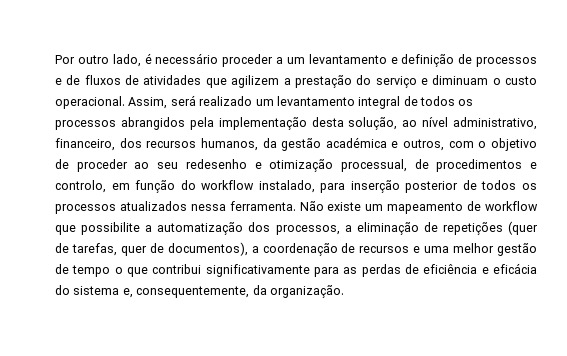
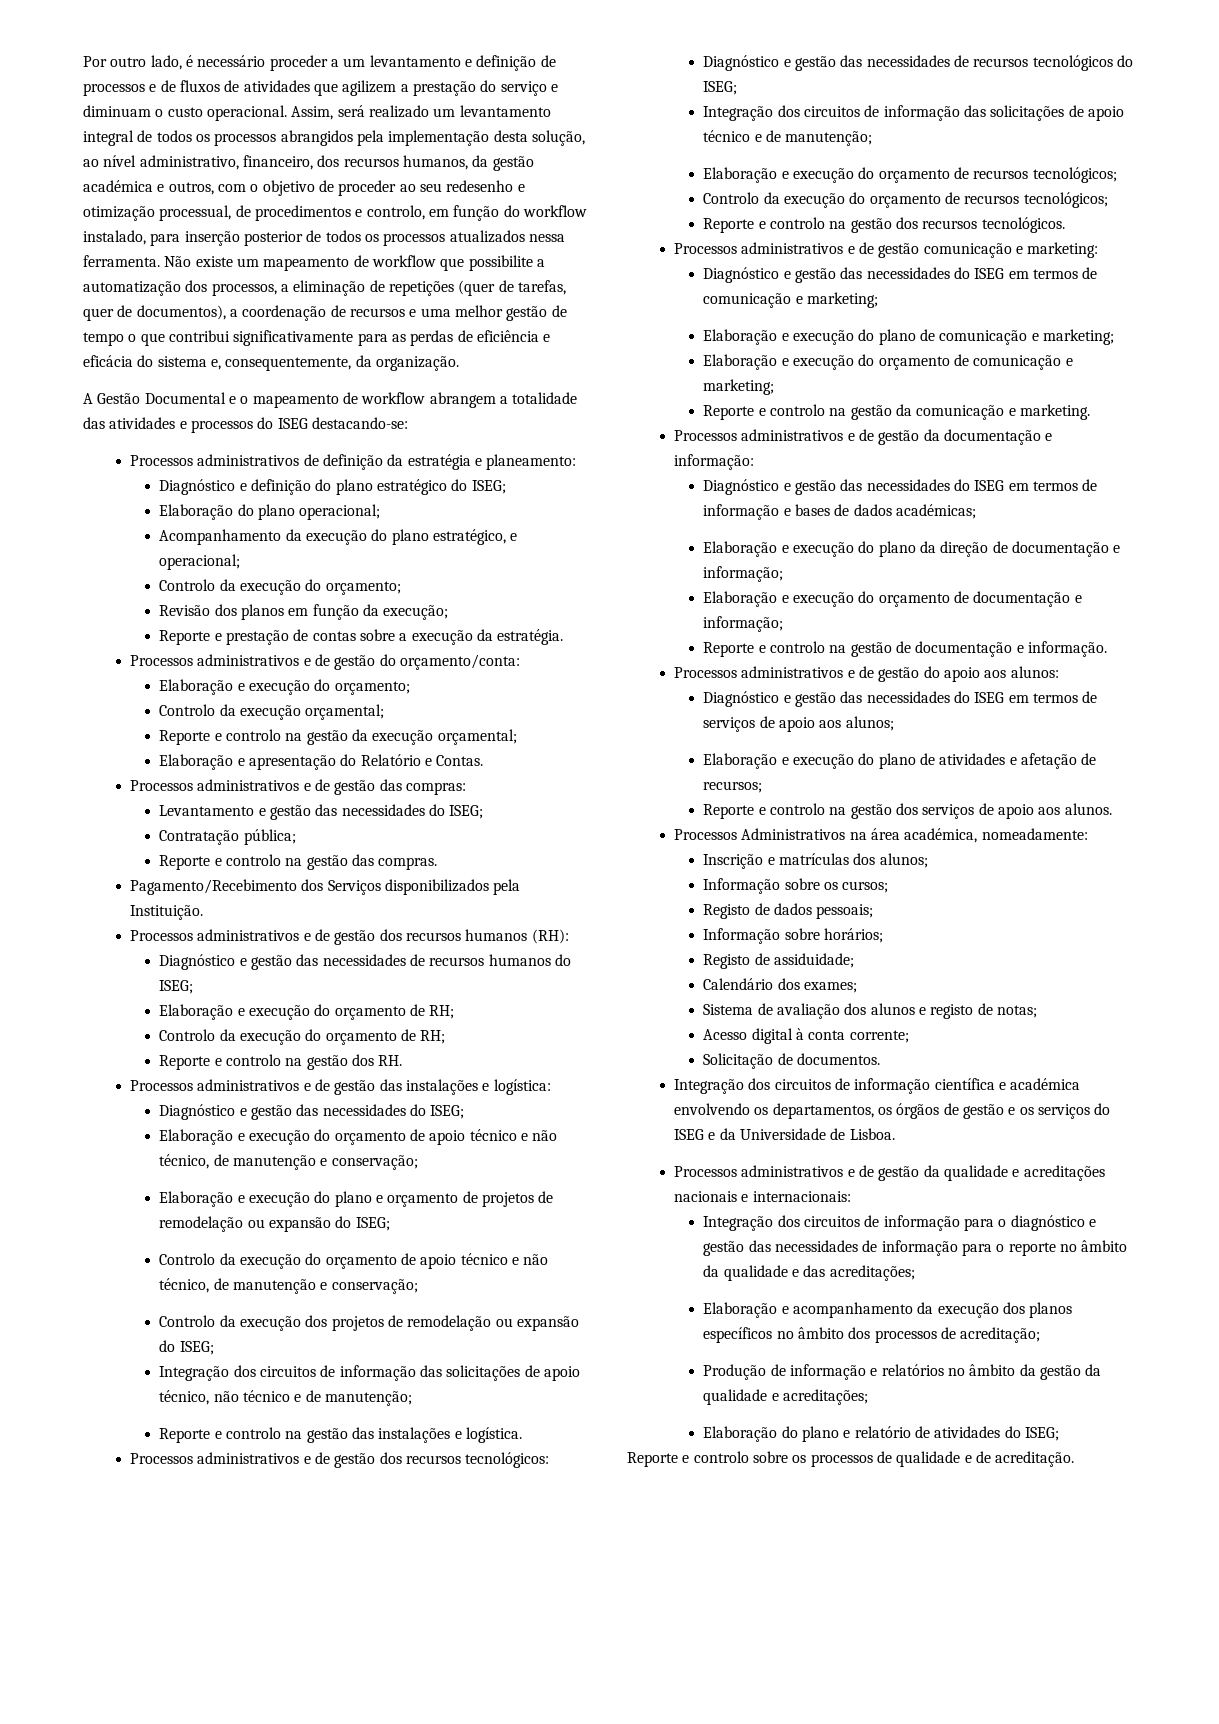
+ A Gestão Documental e o mapeamento de workflow abrangem a totalidade das atividades e processos do ISEG destacando-se:
+ Processos administrativos de definição da estratégia e planeamento:
+ Diagnóstico e definição do plano estratégico do ISEG;
+ Elaboração do plano operacional;
+ Acompanhamento da execução do plano estratégico, e operacional;
+ Controlo da execução do orçamento;
+ Revisão dos planos em função da execução;
+ Reporte e prestação de contas sobre a execução da estratégia.
+ Processos administrativos e de gestão do orçamento/conta:
+ Elaboração e execução do orçamento;
+ Controlo da execução orçamental;
+ Reporte e controlo na gestão da execução orçamental;
+ Elaboração e apresentação do Relatório e Contas.
+ Processos administrativos e de gestão das compras:
+ Levantamento e gestão das necessidades do ISEG;
+ Contratação pública;
+ Reporte e controlo na gestão das compras.
+ Pagamento/Recebimento dos Serviços disponibilizados pela Instituição.
+ Processos administrativos e de gestão dos recursos humanos (RH):
+ Diagnóstico e gestão das necessidades de recursos humanos do ISEG;
+ Elaboração e execução do orçamento de RH;
+ Controlo da execução do orçamento de RH;
+ Reporte e controlo na gestão dos RH.
+ Processos administrativos e de gestão das instalações e logística:
+ Diagnóstico e gestão das necessidades do ISEG;
+ Elaboração e execução do orçamento de apoio técnico e não técnico, de manutenção e conservação;
+ Elaboração e execução do plano e orçamento de projetos de remodelação ou expansão do ISEG;
+ Controlo da execução do orçamento de apoio técnico e não técnico, de manutenção e conservação;
+ Controlo da execução dos projetos de remodelação ou expansão do ISEG;
+ Integração dos circuitos de informação das solicitações de apoio técnico, não técnico e de manutenção;
+ Reporte e controlo na gestão das instalações e logística.
+ Processos administrativos e de gestão dos recursos tecnológicos:
+ Diagnóstico e gestão das necessidades de recursos tecnológicos do ISEG;
+ Integração dos circuitos de informação das solicitações de apoio técnico e de manutenção;
+ Elaboração e execução do orçamento de recursos tecnológicos;
+ Controlo da execução do orçamento de recursos tecnológicos;
+ Reporte e controlo na gestão dos recursos tecnológicos.
+ Processos administrativos e de gestão comunicação e marketing:
+ Diagnóstico e gestão das necessidades do ISEG em termos de comunicação e marketing;
+ Elaboração e execução do plano de comunicação e marketing;
+ Elaboração e execução do orçamento de comunicação e marketing;
+ Reporte e controlo na gestão da comunicação e marketing.
+ Processos administrativos e de gestão da documentação e informação:
+ Diagnóstico e gestão das necessidades do ISEG em termos de informação e bases de dados académicas;
+ Elaboração e execução do plano da direção de documentação e informação;
+ Elaboração e execução do orçamento de documentação e informação;
+ Reporte e controlo na gestão de documentação e informação.
+ Processos administrativos e de gestão do apoio aos alunos:
+ Diagnóstico e gestão das necessidades do ISEG em termos de serviços de apoio aos alunos;
+ Elaboração e execução do plano de atividades e afetação de recursos;
+ Reporte e controlo na gestão dos serviços de apoio aos alunos.
+ Processos Administrativos na área académica, nomeadamente:
+ Inscrição e matrículas dos alunos;
+ Informação sobre os cursos;
+ Registo de dados pessoais;
+ Informação sobre horários;
+ Registo de assiduidade;
+ Calendário dos exames;
+ Sistema de avaliação dos alunos e registo de notas;
+ Acesso digital à conta corrente;
+ Solicitação de documentos.
+ Integração dos circuitos de informação científica e académica envolvendo os departamentos, os órgãos de gestão e os serviços do ISEG e da Universidade de Lisboa.
+ Processos administrativos e de gestão da qualidade e acreditações nacionais e internacionais:
+ Integração dos circuitos de informação para o diagnóstico e gestão das necessidades de informação para o reporte no âmbito da qualidade e das acreditações;
+ Elaboração e acompanhamento da execução dos planos específicos no âmbito dos processos de acreditação;
+ Produção de informação e relatórios no âmbito da gestão da qualidade e acreditações;
+ Elaboração do plano e relatório de atividades do ISEG;
+ Reporte e controlo sobre os processos de qualidade e de acreditação.

